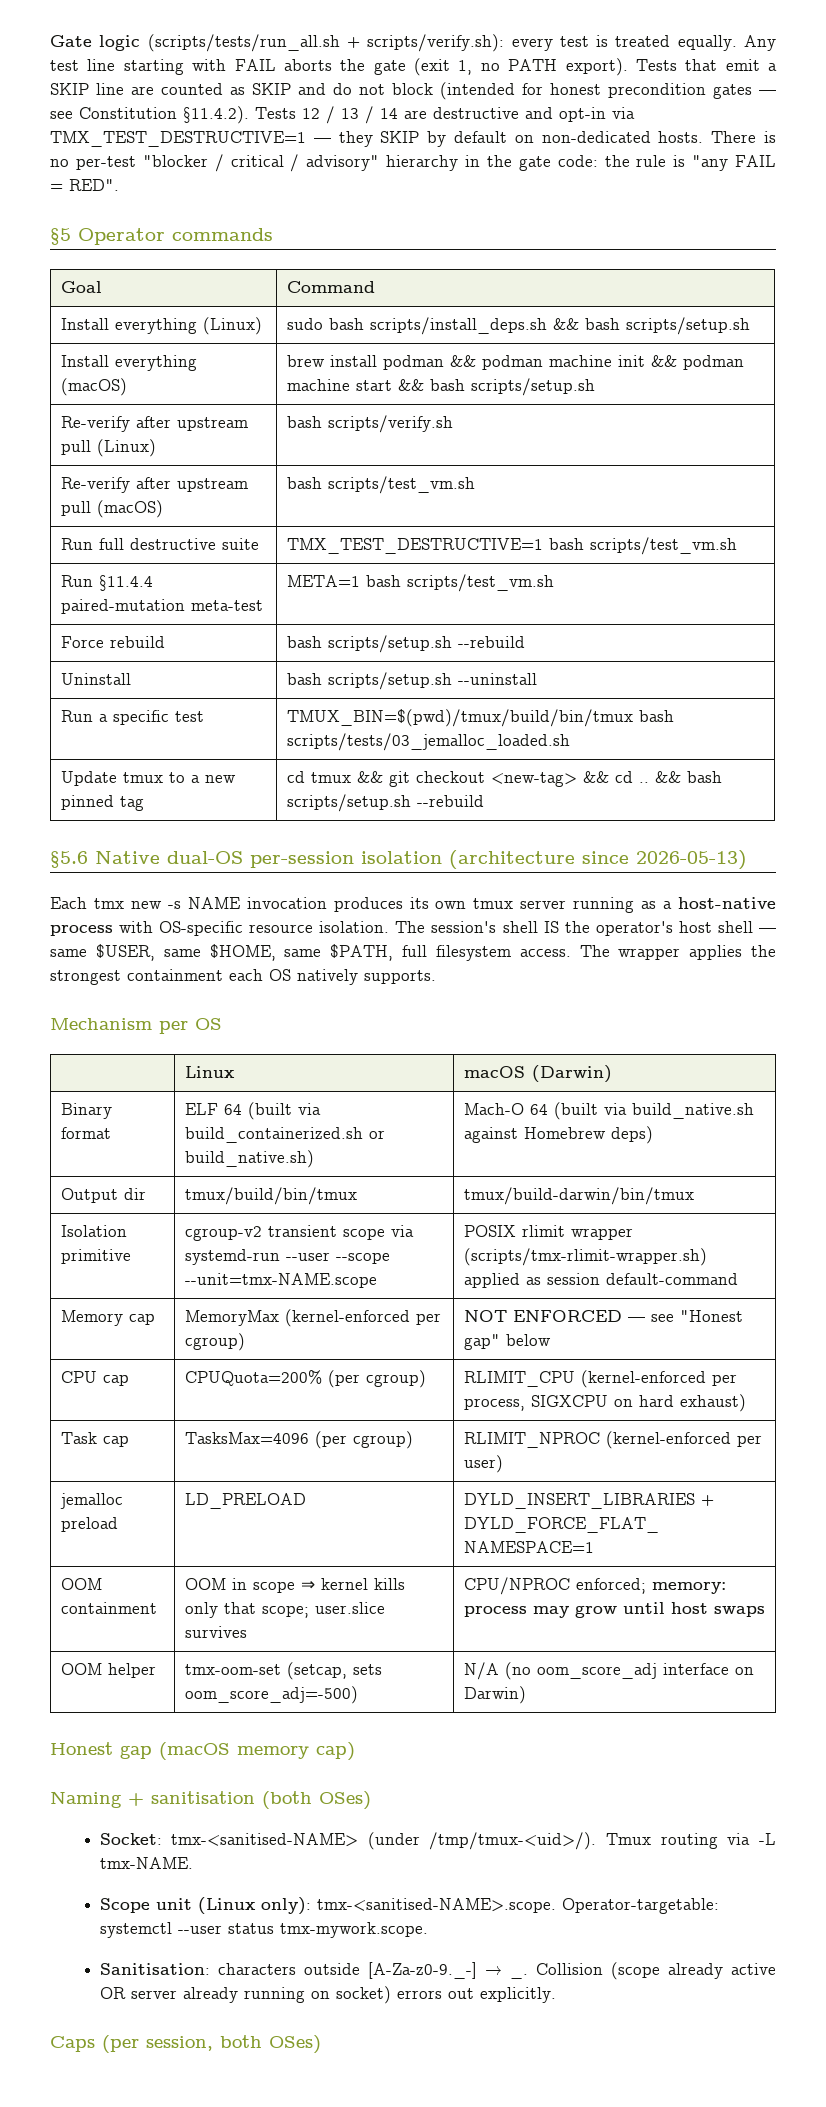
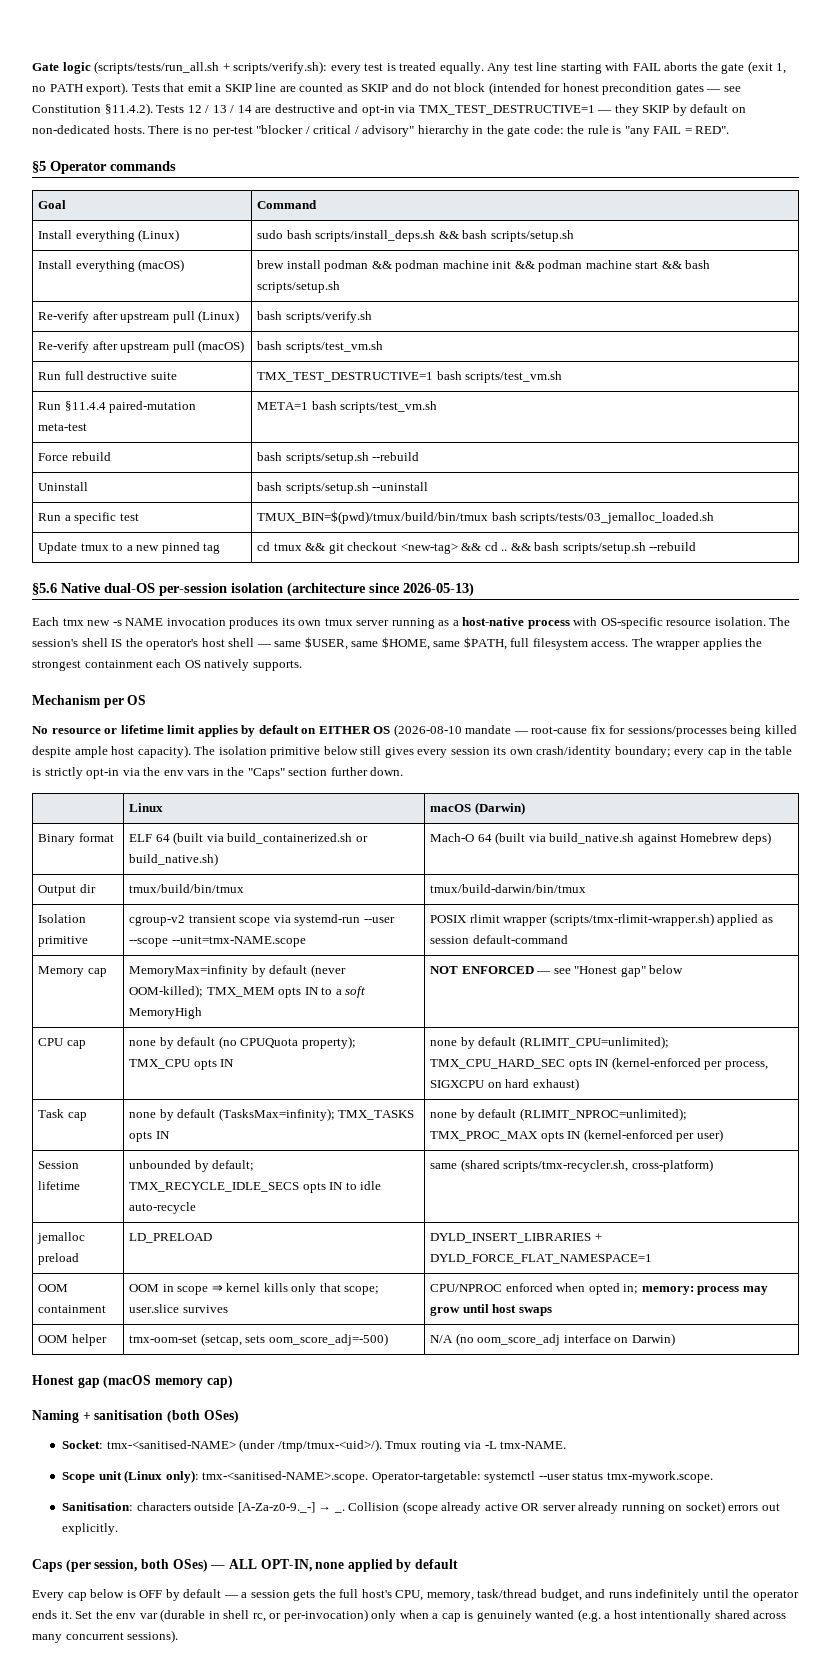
+ No resource or lifetime limit applies by default on EITHER OS (2026-08-10 mandate — root-cause fix for sessions/processes being killed despite ample host capacity). The isolation primitive below still gives every session its own crash/identity boundary; every cap in the table is strictly opt-in via the env vars in the "Caps" section further down.
- Memory cap | MemoryMax (kernel-enforced per cgroup) | NOT ENFORCED — see "Honest gap" below
+ Memory cap | MemoryMax=infinity by default (never OOM-killed); TMX_MEM opts IN to a soft MemoryHigh | NOT ENFORCED — see "Honest gap" below
- CPU cap | CPUQuota=200% (per cgroup) | RLIMIT_CPU (kernel-enforced per process, SIGXCPU on hard exhaust)
+ CPU cap | none by default (no CPUQuota property); TMX_CPU opts IN | none by default (RLIMIT_CPU=unlimited); TMX_CPU_HARD_SEC opts IN (kernel-enforced per process, SIGXCPU on hard exhaust)
- Task cap | TasksMax=4096 (per cgroup) | RLIMIT_NPROC (kernel-enforced per user)
+ Task cap | none by default (TasksMax=infinity); TMX_TASKS opts IN | none by default (RLIMIT_NPROC=unlimited); TMX_PROC_MAX opts IN (kernel-enforced per user)
+ Session lifetime | unbounded by default; TMX_RECYCLE_IDLE_SECS opts IN to idle auto-recycle | same (shared scripts/tmx-recycler.sh, cross-platform)
- OOM containment | OOM in scope ⇒ kernel kills only that scope; user.slice survives | CPU/NPROC enforced; memory: process may grow until host swaps
+ OOM containment | OOM in scope ⇒ kernel kills only that scope; user.slice survives | CPU/NPROC enforced when opted in; memory: process may grow until host swaps
- Caps (per session, both OSes)
+ Caps (per session, both OSes) — ALL OPT-IN, none applied by default
+ Every cap below is OFF by default — a session gets the full host's CPU, memory, task/thread budget, and runs indefinitely until the operator ends it. Set the env var (durable in shell rc, or per-invocation) only when a cap is genuinely wanted (e.g. a host intentionally shared across many concurrent sessions).

